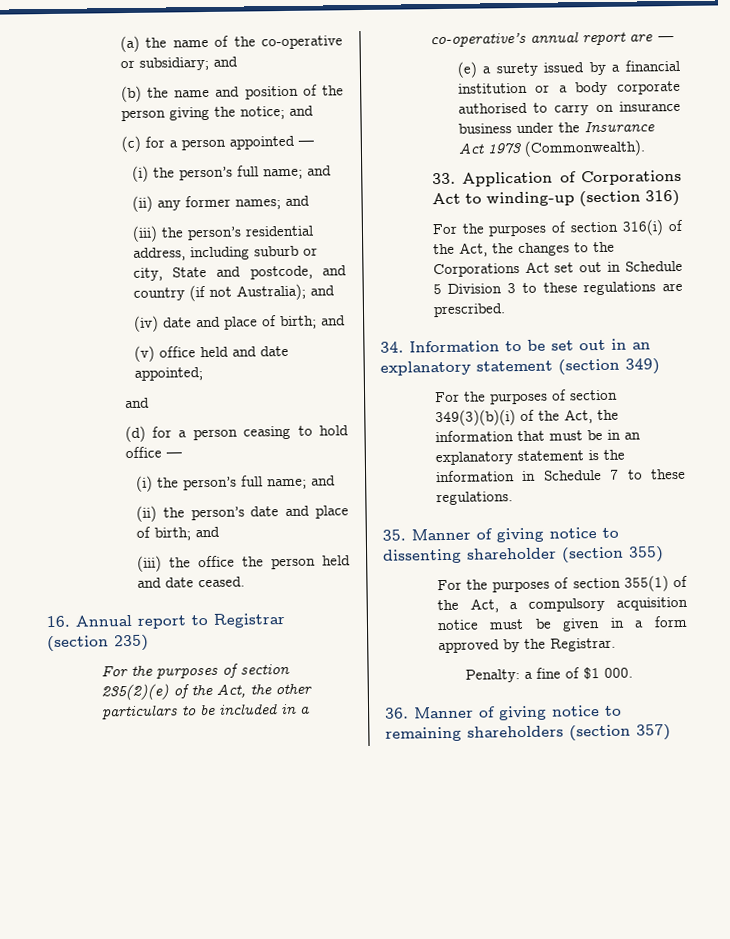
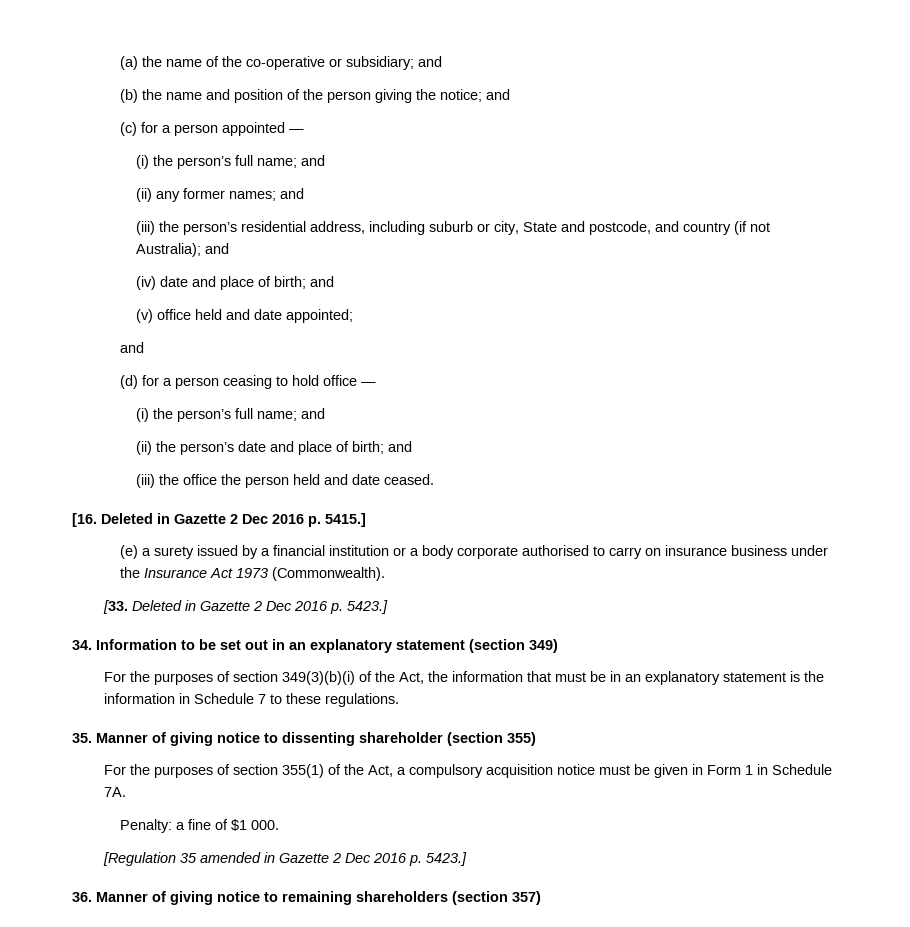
- 16. Annual report to Registrar (section 235)
- For the purposes of section 235(2)(e) of the Act, the other particulars to be included in a co-operative’s annual report are —
+ [16. Deleted in Gazette 2 Dec 2016 p. 5415.]
- 33. Application of Corporations Act to winding-up (section 316)
- For the purposes of section 316(i) of the Act, the changes to the Corporations Act set out in Schedule 5 Division 3 to these regulations are prescribed.
+ [33. Deleted in Gazette 2 Dec 2016 p. 5423.]
- For the purposes of section 355(1) of the Act, a compulsory acquisition notice must be given in a form approved by the Registrar.
+ For the purposes of section 355(1) of the Act, a compulsory acquisition notice must be given in Form 1 in Schedule 7A.
+ [Regulation 35 amended in Gazette 2 Dec 2016 p. 5423.]

